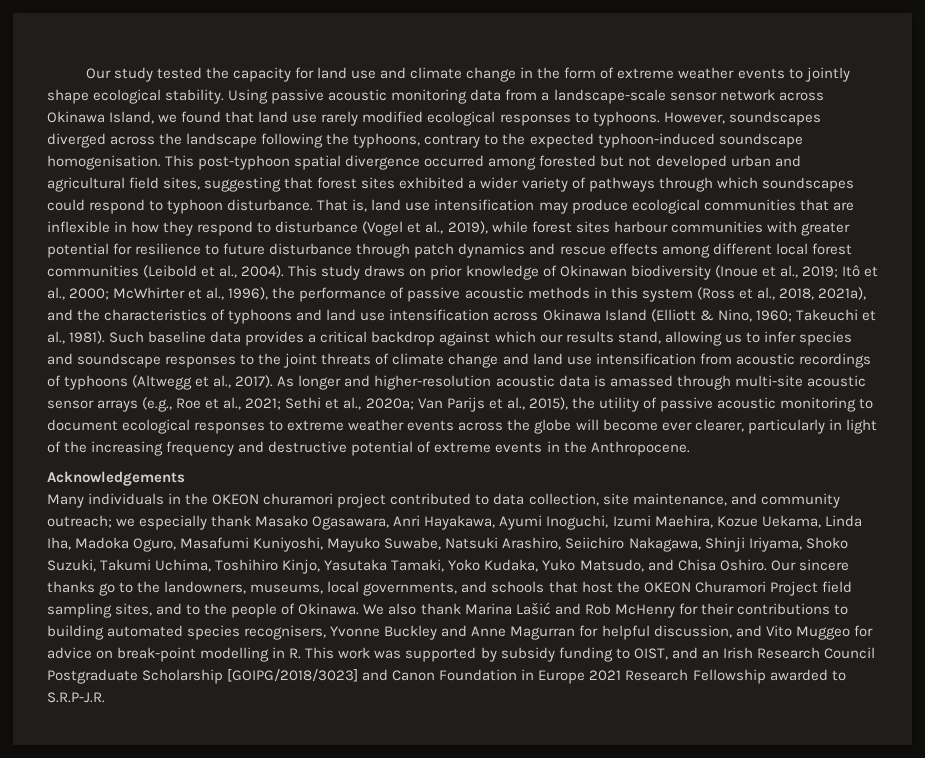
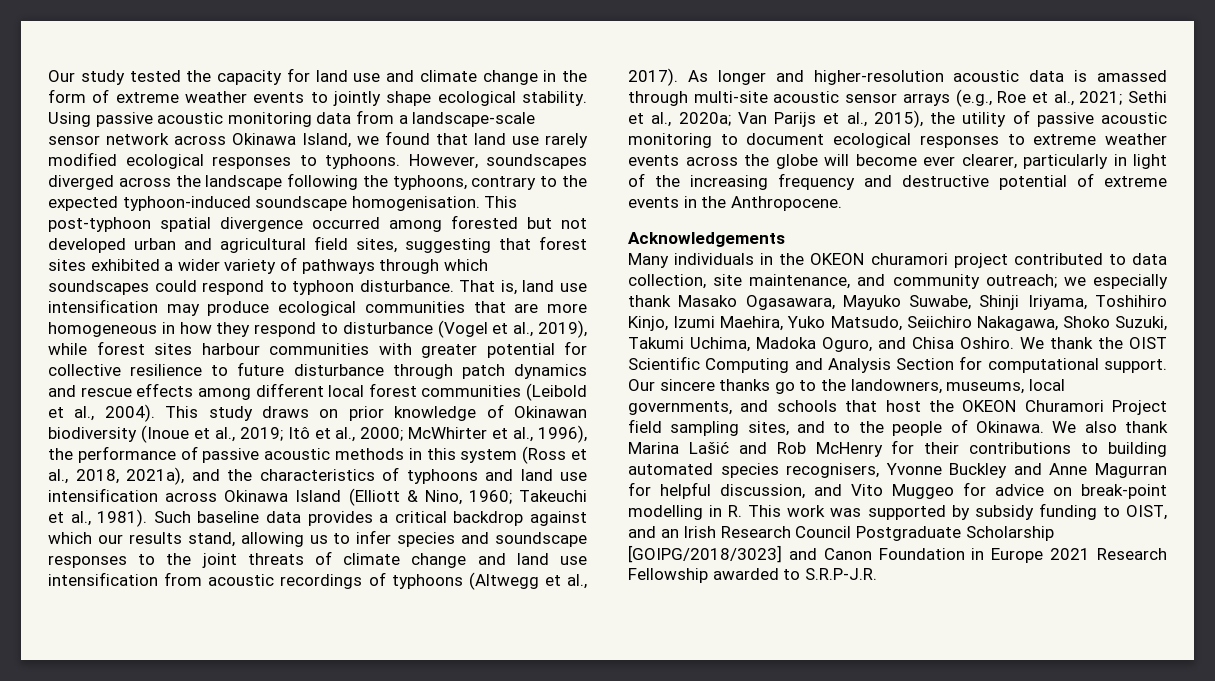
- That is, land use intensification may produce ecological communities that are inflexible in how they respond to disturbance (Vogel et al., 2019), while forest sites harbour communities with greater potential for resilience to future disturbance through patch dynamics and rescue effects among different local forest communities (Leibold et al., 2004).
+ That is, land use intensification may produce ecological communities that are more homogeneous in how they respond to disturbance (Vogel et al., 2019), while forest sites harbour communities with greater potential for collective resilience to future disturbance through patch dynamics and rescue effects among different local forest communities (Leibold et al., 2004).
- Many individuals in the OKEON churamori project contributed to data collection, site maintenance, and community outreach; we especially thank Masako Ogasawara, Anri Hayakawa, Ayumi Inoguchi, Izumi Maehira, Kozue Uekama, Linda Iha, Madoka Oguro, Masafumi Kuniyoshi, Mayuko Suwabe, Natsuki Arashiro, Seiichiro Nakagawa, Shinji Iriyama, Shoko Suzuki, Takumi Uchima, Toshihiro Kinjo, Yasutaka Tamaki, Yoko Kudaka, Yuko Matsudo, and Chisa Oshiro.
+ Many individuals in the OKEON churamori project contributed to data collection, site maintenance, and community outreach; we especially thank Masako Ogasawara, Mayuko Suwabe, Shinji Iriyama, Toshihiro Kinjo, Izumi Maehira, Yuko Matsudo, Seiichiro Nakagawa, Shoko Suzuki, Takumi Uchima, Madoka Oguro, and Chisa Oshiro. We thank the OIST Scientific Computing and Analysis Section for computational support.

